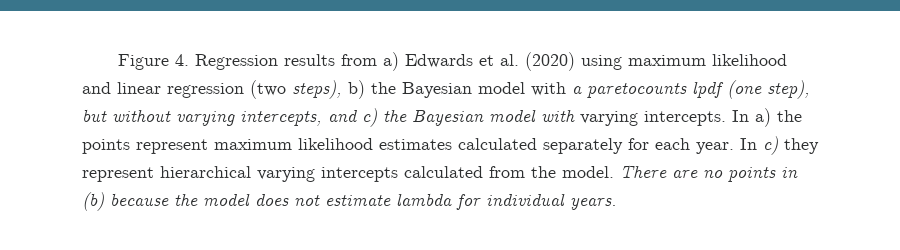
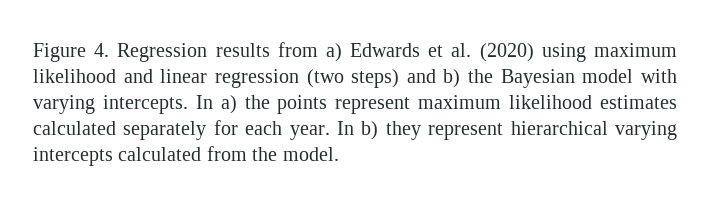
- Figure 4. Regression results from a) Edwards et al. (2020) using maximum likelihood and linear regression (two steps), b) the Bayesian model with a paretocounts lpdf (one step), but without varying intercepts, and c) the Bayesian model with varying intercepts.
+ Figure 4. Regression results from a) Edwards et al. (2020) using maximum likelihood and linear regression (two steps) and b) the Bayesian model with varying intercepts.
- In c) they represent hierarchical varying intercepts calculated from the model. There are no points in (b) because the model does not estimate lambda for individual years.
+ In b) they represent hierarchical varying intercepts calculated from the model.

